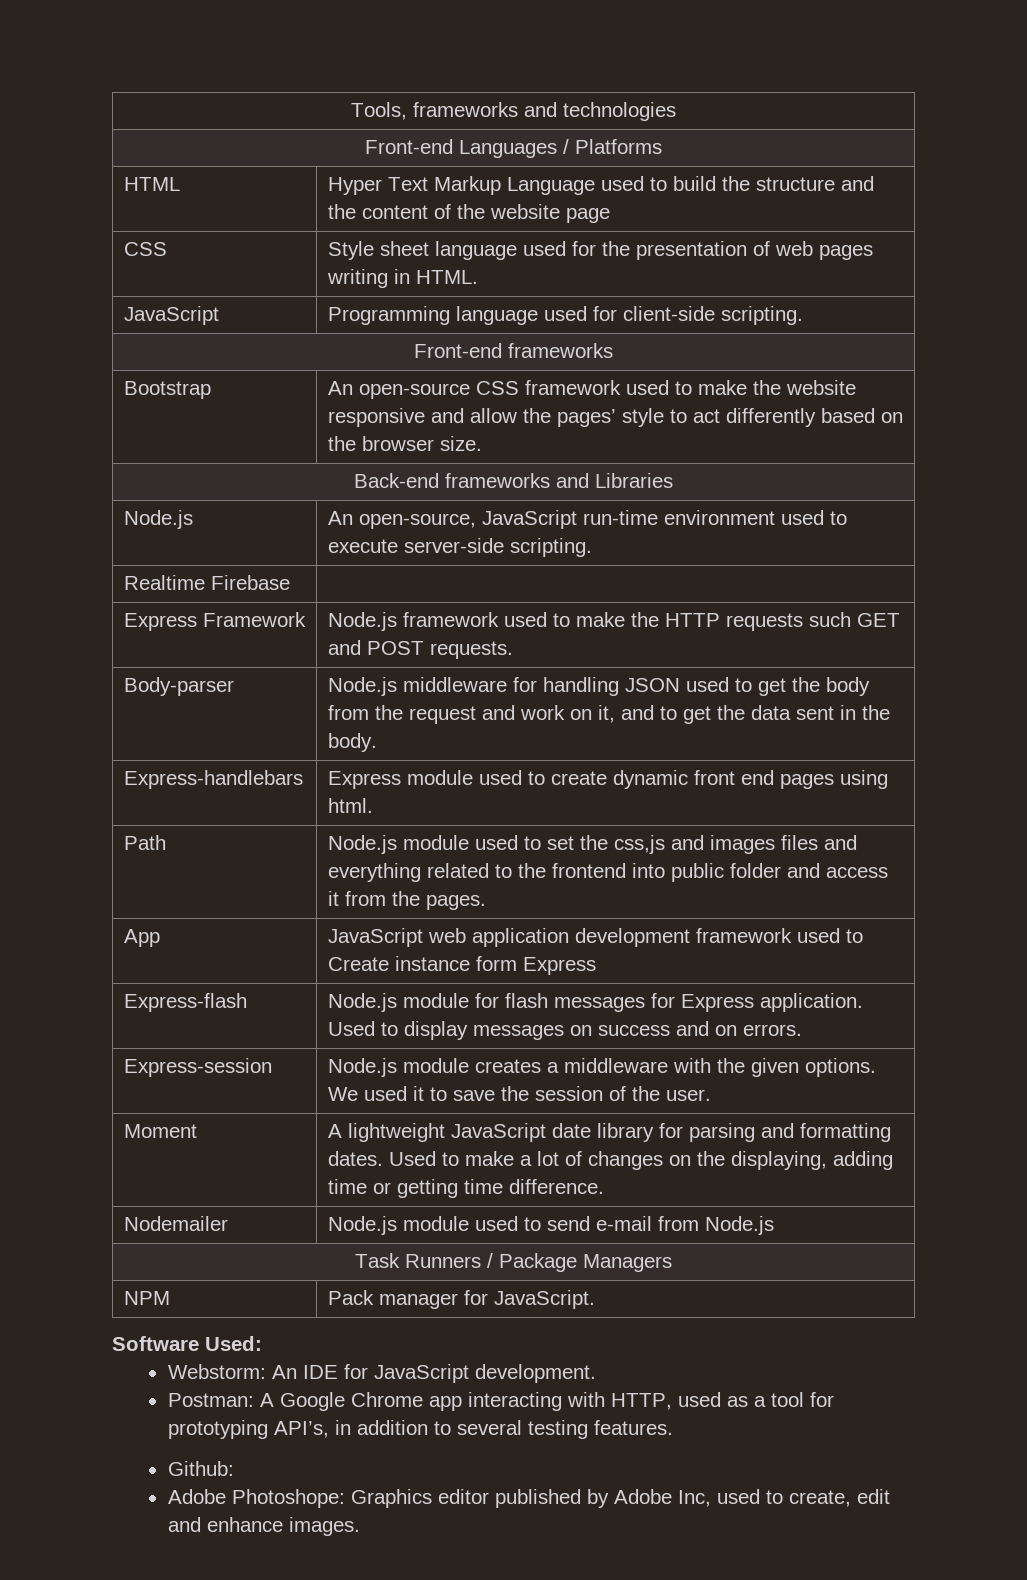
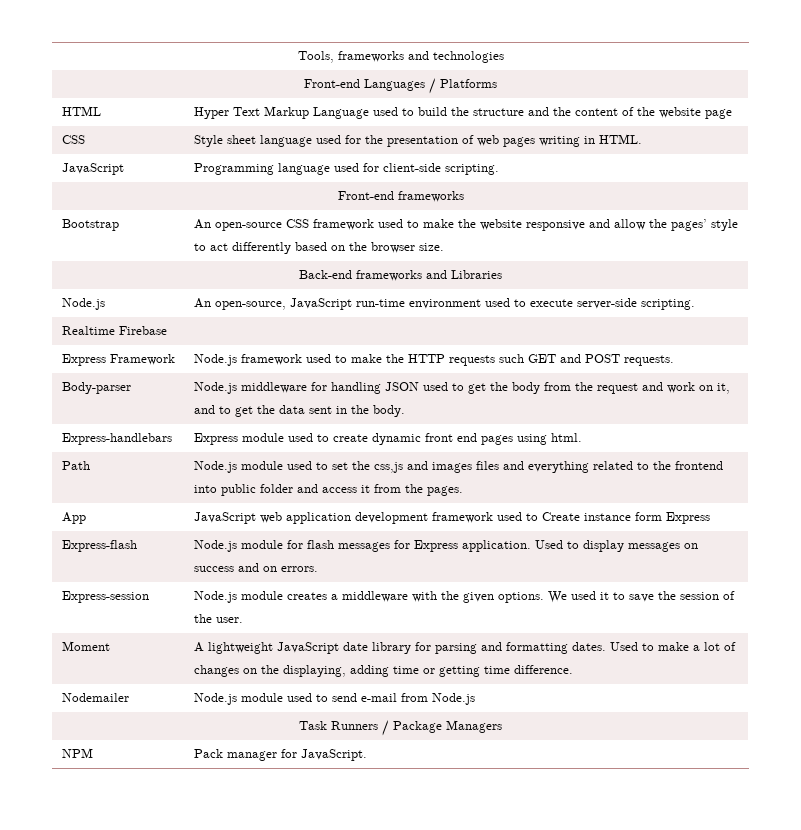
- Software Used:
- Webstorm: An IDE for JavaScript development.
- Postman: A Google Chrome app interacting with HTTP, used as a tool for prototyping API’s, in addition to several testing features.
- Github:
- Adobe Photoshope: Graphics editor published by Adobe Inc, used to create, edit and enhance images.

